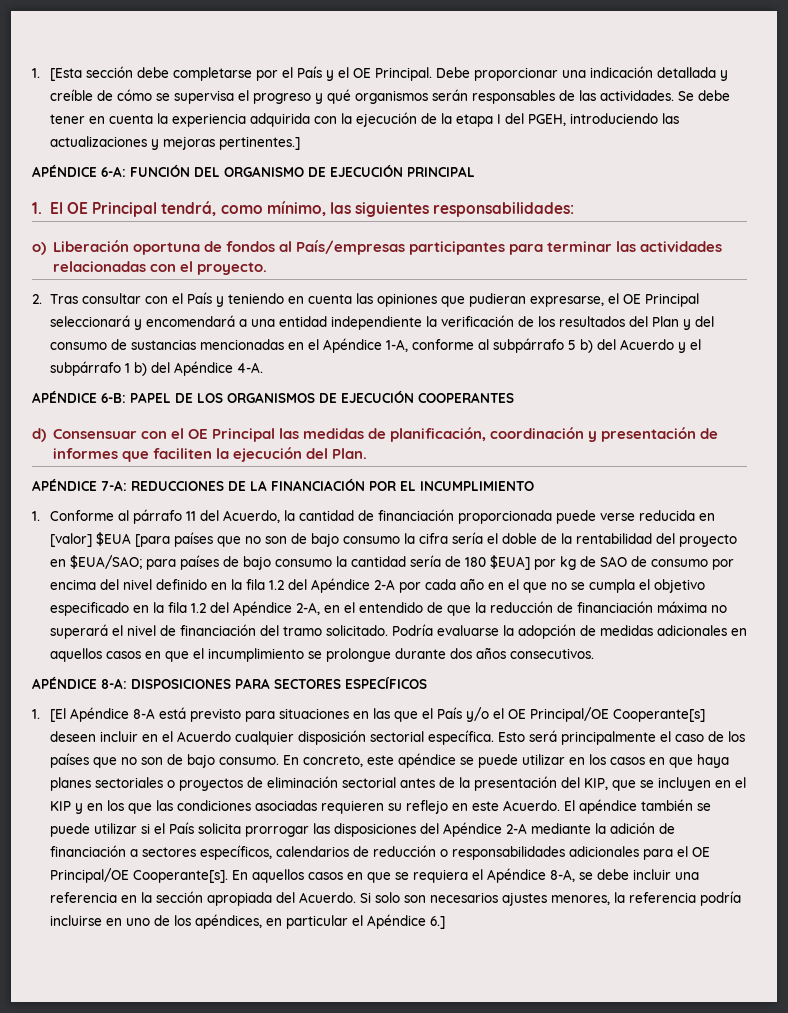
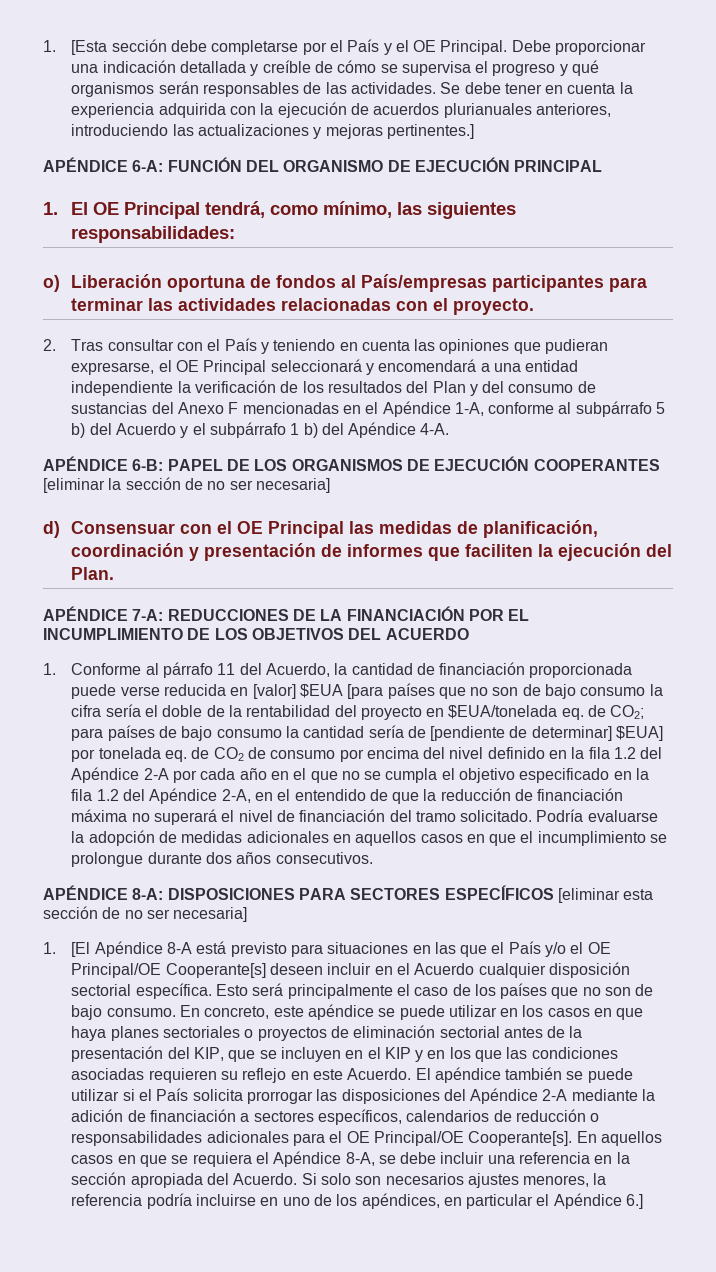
- Se debe tener en cuenta la experiencia adquirida con la ejecución de la etapa I del PGEH, introduciendo las actualizaciones y mejoras pertinentes.]
+ Se debe tener en cuenta la experiencia adquirida con la ejecución de acuerdos plurianuales anteriores, introduciendo las actualizaciones y mejoras pertinentes.]
- 2. Tras consultar con el País y teniendo en cuenta las opiniones que pudieran expresarse, el OE Principal seleccionará y encomendará a una entidad independiente la verificación de los resultados del Plan y del consumo de sustancias mencionadas en el Apéndice 1-A, conforme al subpárrafo 5 b) del Acuerdo y el subpárrafo 1 b) del Apéndice 4-A.
+ 2. Tras consultar con el País y teniendo en cuenta las opiniones que pudieran expresarse, el OE Principal seleccionará y encomendará a una entidad independiente la verificación de los resultados del Plan y del consumo de sustancias del Anexo F mencionadas en el Apéndice 1-A, conforme al subpárrafo 5 b) del Acuerdo y el subpárrafo 1 b) del Apéndice 4-A.
- APÉNDICE 6-B: PAPEL DE LOS ORGANISMOS DE EJECUCIÓN COOPERANTES
+ APÉNDICE 6-B: PAPEL DE LOS ORGANISMOS DE EJECUCIÓN COOPERANTES [eliminar la sección de no ser necesaria]
- APÉNDICE 7-A: REDUCCIONES DE LA FINANCIACIÓN POR EL INCUMPLIMIENTO
+ APÉNDICE 7-A: REDUCCIONES DE LA FINANCIACIÓN POR EL INCUMPLIMIENTO DE LOS OBJETIVOS DEL ACUERDO
- 1. Conforme al párrafo 11 del Acuerdo, la cantidad de financiación proporcionada puede verse reducida en [valor] $EUA [para países que no son de bajo consumo la cifra sería el doble de la rentabilidad del proyecto en $EUA/SAO;
+ 1. Conforme al párrafo 11 del Acuerdo, la cantidad de financiación proporcionada puede verse reducida en [valor] $EUA [para países que no son de bajo consumo la cifra sería el doble de la rentabilidad del proyecto en $EUA/tonelada eq. de CO2;
- para países de bajo consumo la cantidad sería de 180 $EUA] por kg de SAO de consumo por encima del nivel definido en la fila 1.2 del Apéndice 2-A por cada año en el que no se cumpla el objetivo especificado en la fila 1.2 del Apéndice 2-A, en el entendido de que la reducción de financiación máxima no superará el nivel de financiación del tramo solicitado.
+ para países de bajo consumo la cantidad sería de [pendiente de determinar] $EUA] por tonelada eq. de CO2 de consumo por encima del nivel definido en la fila 1.2 del Apéndice 2-A por cada año en el que no se cumpla el objetivo especificado en la fila 1.2 del Apéndice 2-A, en el entendido de que la reducción de financiación máxima no superará el nivel de financiación del tramo solicitado.
- APÉNDICE 8-A: DISPOSICIONES PARA SECTORES ESPECÍFICOS
+ APÉNDICE 8-A: DISPOSICIONES PARA SECTORES ESPECÍFICOS [eliminar esta sección de no ser necesaria]

